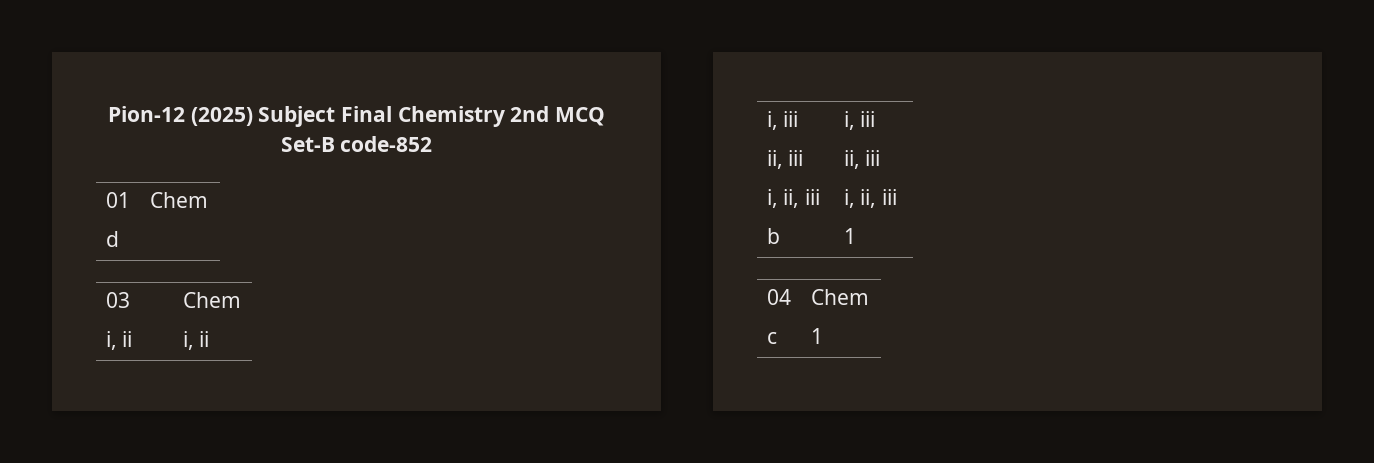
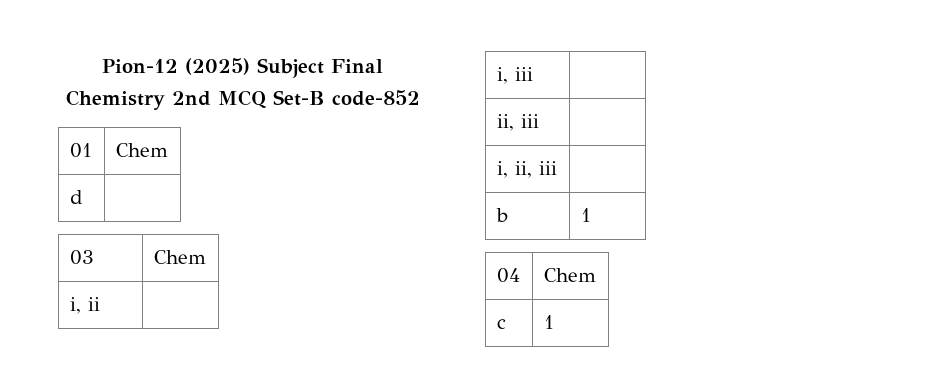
- i, ii | i, ii
+ i, ii |
- i, iii | i, iii
- ii, iii | ii, iii
+ i, iii |
+ ii, iii |
- i, ii, iii | i, ii, iii
+ i, ii, iii |

